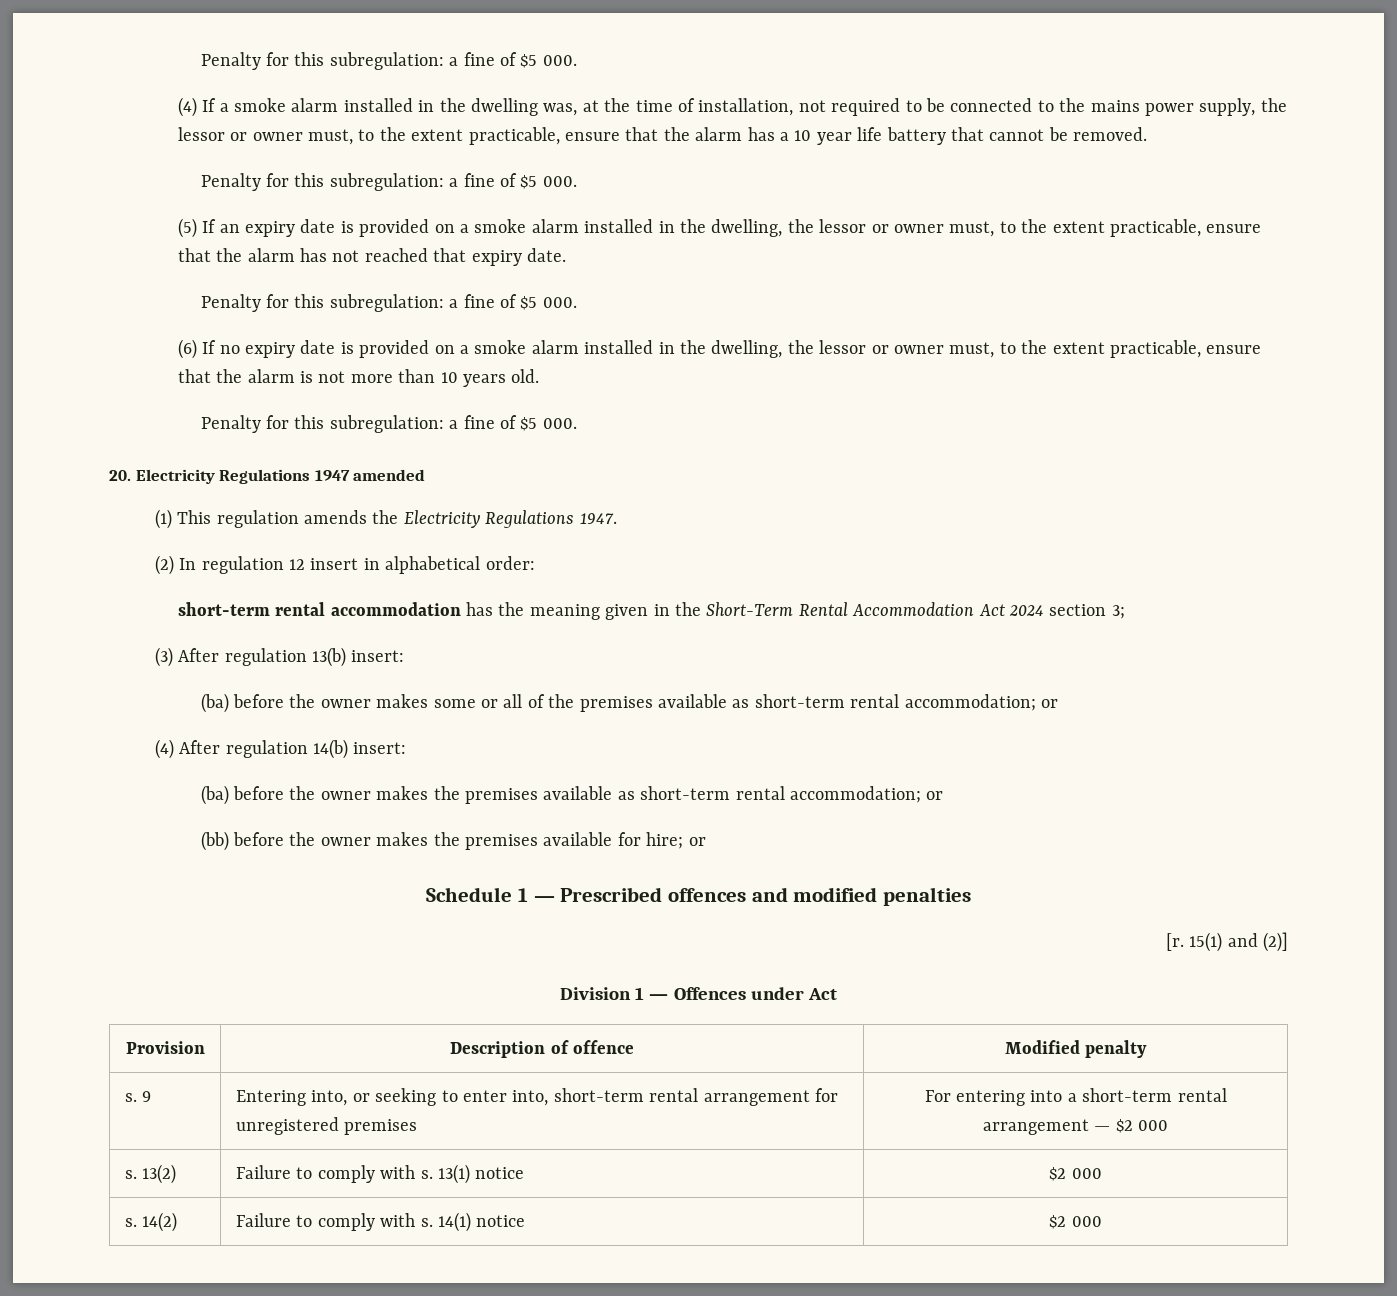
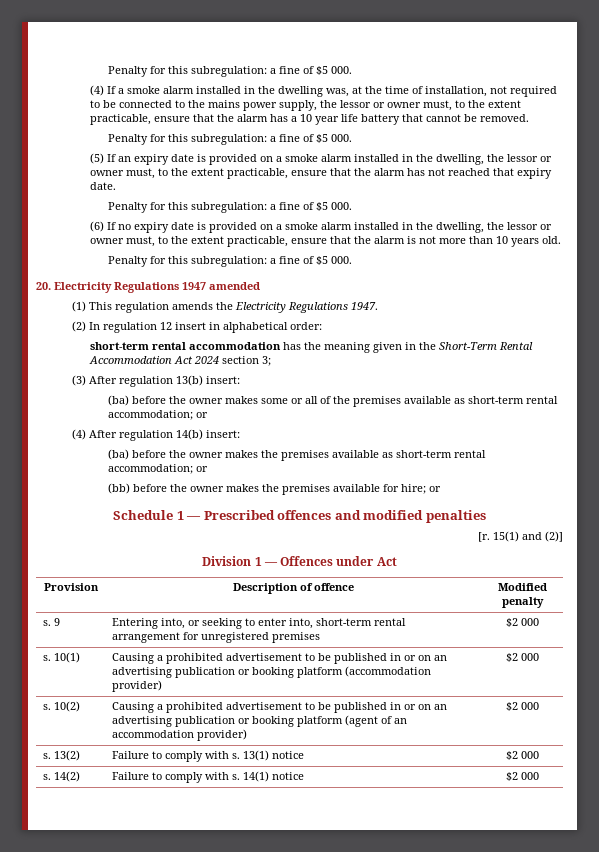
- s. 9 | Entering into, or seeking to enter into, short-term rental arrangement for unregistered premises | For entering into a short-term rental arrangement — $2 000
+ s. 9 | Entering into, or seeking to enter into, short-term rental arrangement for unregistered premises | $2 000
+ s. 10(1) | Causing a prohibited advertisement to be published in or on an advertising publication or booking platform (accommodation provider) | $2 000
+ s. 10(2) | Causing a prohibited advertisement to be published in or on an advertising publication or booking platform (agent of an accommodation provider) | $2 000

